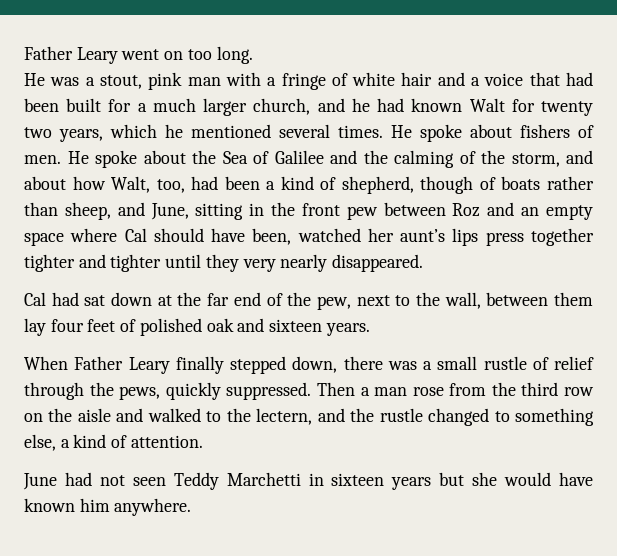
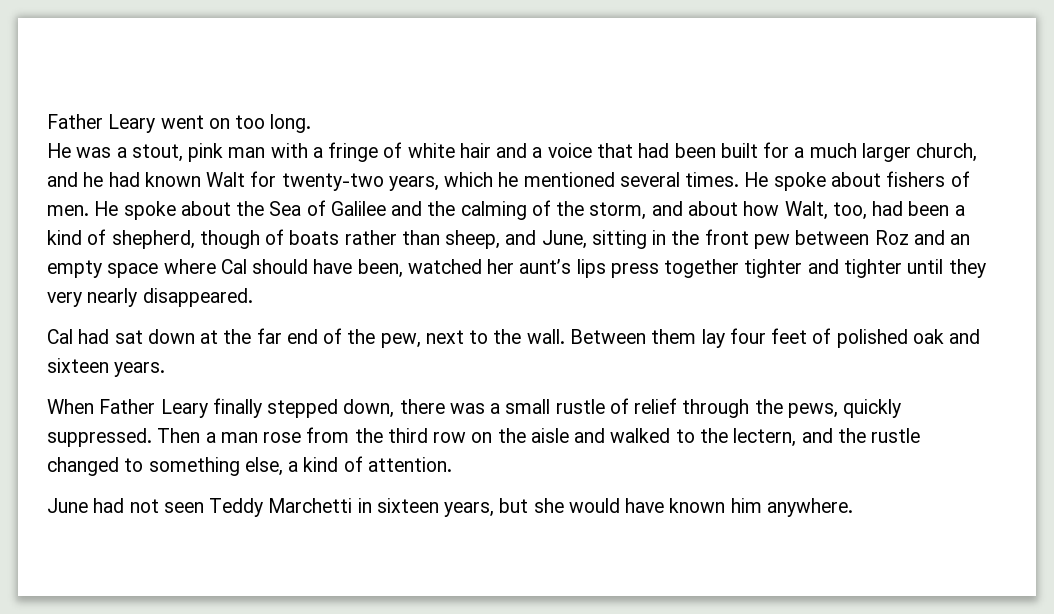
- He was a stout, pink man with a fringe of white hair and a voice that had been built for a much larger church, and he had known Walt for twenty two years, which he mentioned several times.
+ He was a stout, pink man with a fringe of white hair and a voice that had been built for a much larger church, and he had known Walt for twenty-two years, which he mentioned several times.
- Cal had sat down at the far end of the pew, next to the wall, between them lay four feet of polished oak and sixteen years.
+ Cal had sat down at the far end of the pew, next to the wall. Between them lay four feet of polished oak and sixteen years.
- June had not seen Teddy Marchetti in sixteen years but she would have known him anywhere.
+ June had not seen Teddy Marchetti in sixteen years, but she would have known him anywhere.

